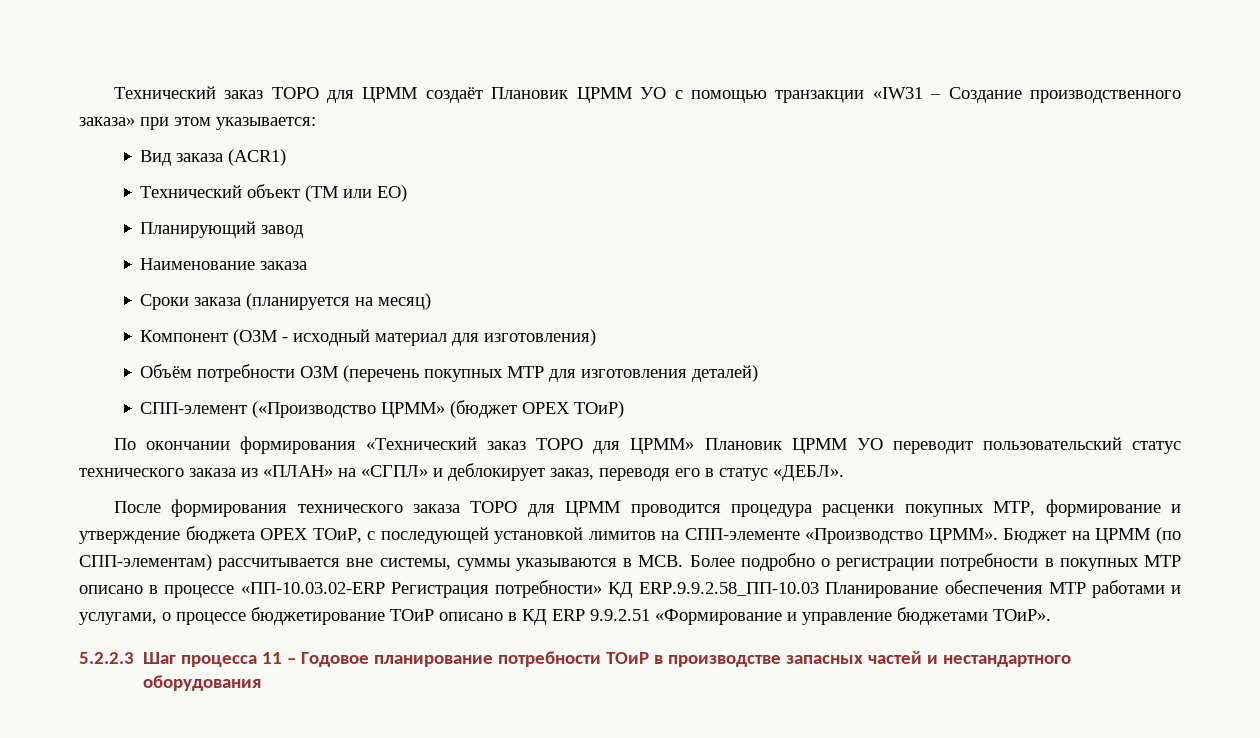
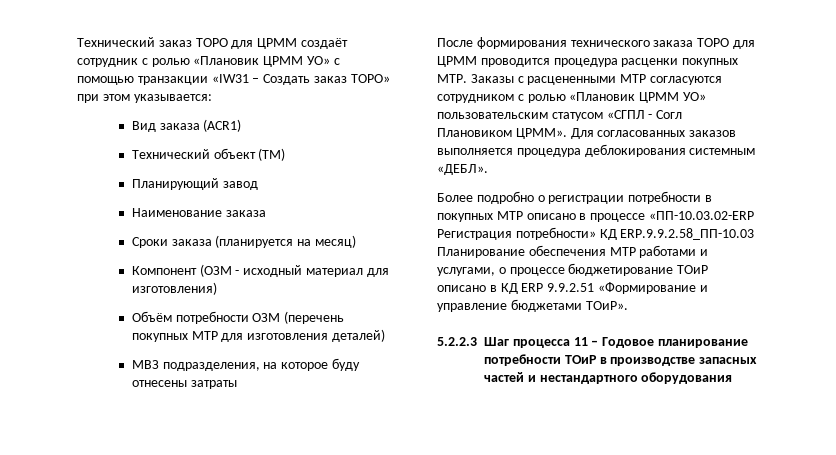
- Технический заказ ТОРО для ЦРММ создаёт Плановик ЦРММ УО с помощью транзакции «IW31 – Создание производственного заказа» при этом указывается:
+ Технический заказ ТОРО для ЦРММ создаёт сотрудник с ролью «Плановик ЦРММ УО» с помощью транзакции «IW31 – Создать заказ ТОРО» при этом указывается:
- Технический объект (ТМ или ЕО)
+ Технический объект (ТМ)
- СПП-элемент («Производство ЦРММ» (бюджет OPEX ТОиР)
- По окончании формирования «Технический заказ ТОРО для ЦРММ» Плановик ЦРММ УО переводит пользовательский статус технического заказа из «ПЛАН» на «СГПЛ» и деблокирует заказ, переводя его в статус «ДЕБЛ».
+ МВЗ подразделения, на которое буду отнесены затраты
- После формирования технического заказа ТОРО для ЦРММ проводится процедура расценки покупных МТР, формирование и утверждение бюджета OPEX ТОиР, с последующей установкой лимитов на СПП-элементе «Производство ЦРММ». Бюджет на ЦРММ (по СПП-элементам) рассчитывается вне системы, суммы указываются в MCB. Более подробно о регистрации потребности в покупных МТР описано в процессе «ПП-10.03.02-ERP Регистрация потребности» КД ERP.9.9.2.58_ПП-10.03 Планирование обеспечения МТР работами и услугами, о процессе бюджетирование ТОиР описано в КД ERP 9.9.2.51 «Формирование и управление бюджетами ТОиР».
+ После формирования технического заказа ТОРО для ЦРММ проводится процедура расценки покупных МТР. Заказы с расцененными МТР согласуются сотрудником с ролью «Плановик ЦРММ УО» пользовательским статусом «СГПЛ - Cогл Плановиком ЦРММ». Для согласованных заказов выполняется процедура деблокирования системным «ДЕБЛ».
+ Более подробно о регистрации потребности в покупных МТР описано в процессе «ПП-10.03.02-ERP Регистрация потребности» КД ERP.9.9.2.58_ПП-10.03 Планирование обеспечения МТР работами и услугами, о процессе бюджетирование ТОиР описано в КД ERP 9.9.2.51 «Формирование и управление бюджетами ТОиР».

